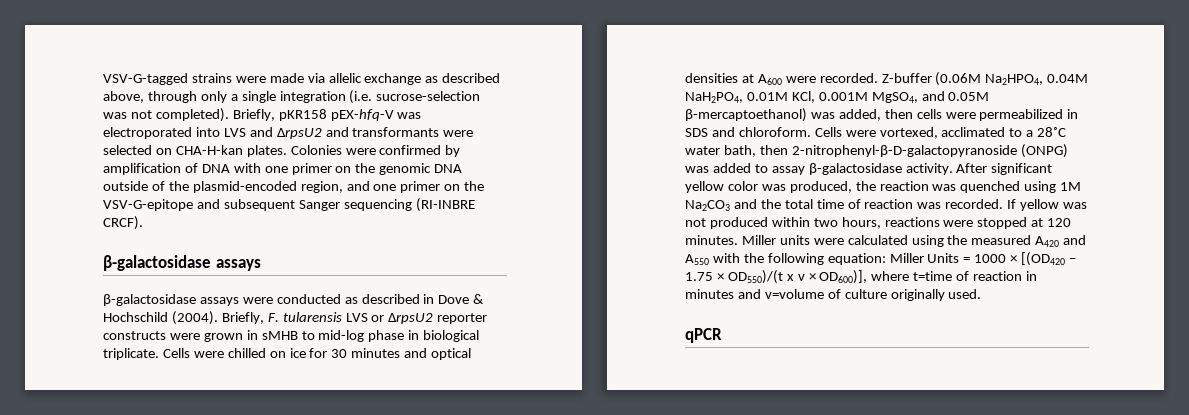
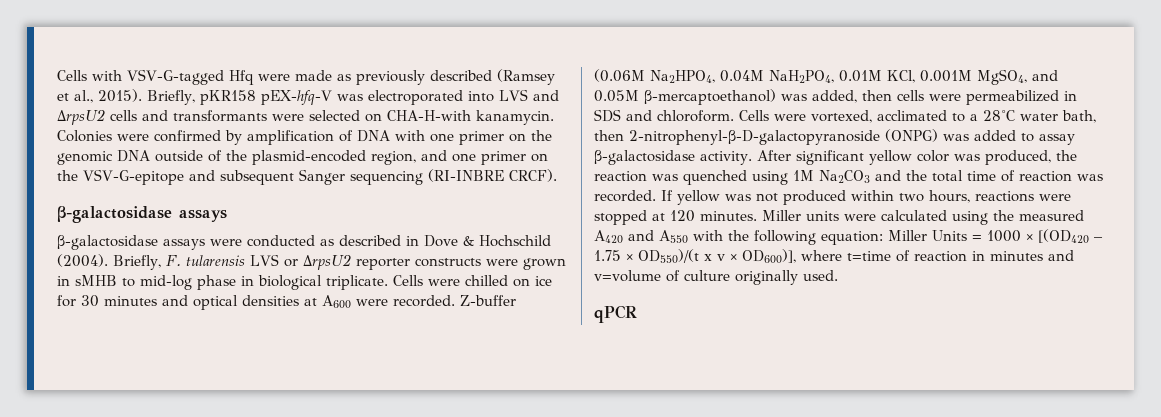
- VSV-G-tagged strains were made via allelic exchange as described above, through only a single integration (i.e. sucrose-selection was not completed).
+ Cells with VSV-G-tagged Hfq were made as previously described (Ramsey et al., 2015).
- Briefly, pKR158 pEX-hfq-V was electroporated into LVS and ∆rpsU2 and transformants were selected on CHA-H-kan plates.
+ Briefly, pKR158 pEX-hfq-V was electroporated into LVS and ∆rpsU2 cells and transformants were selected on CHA-H-with kanamycin.

